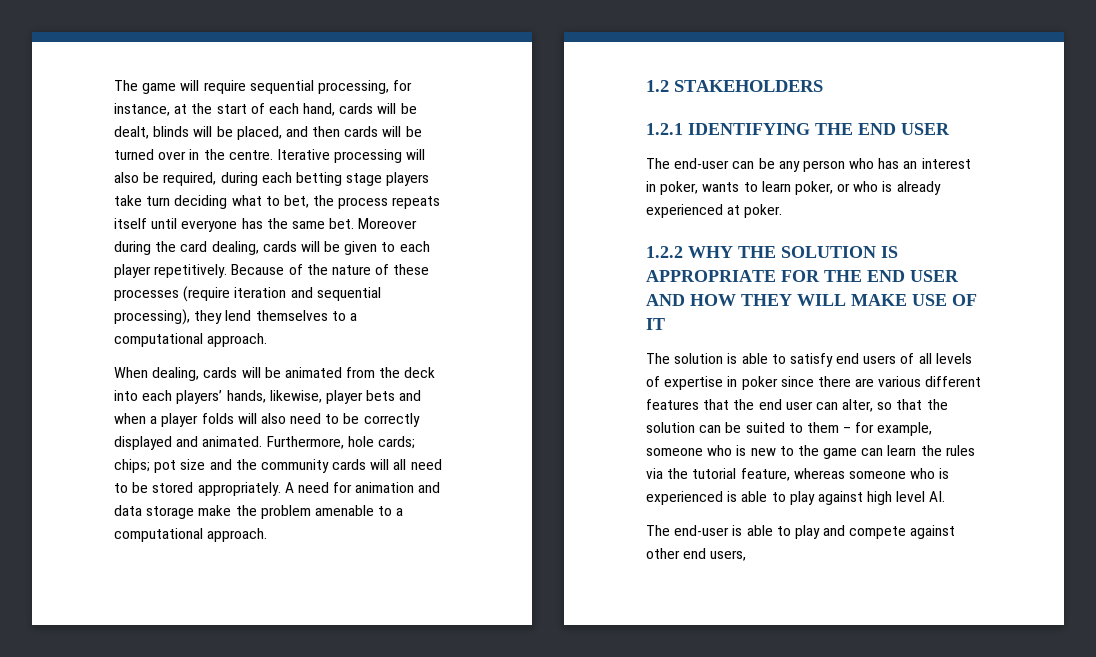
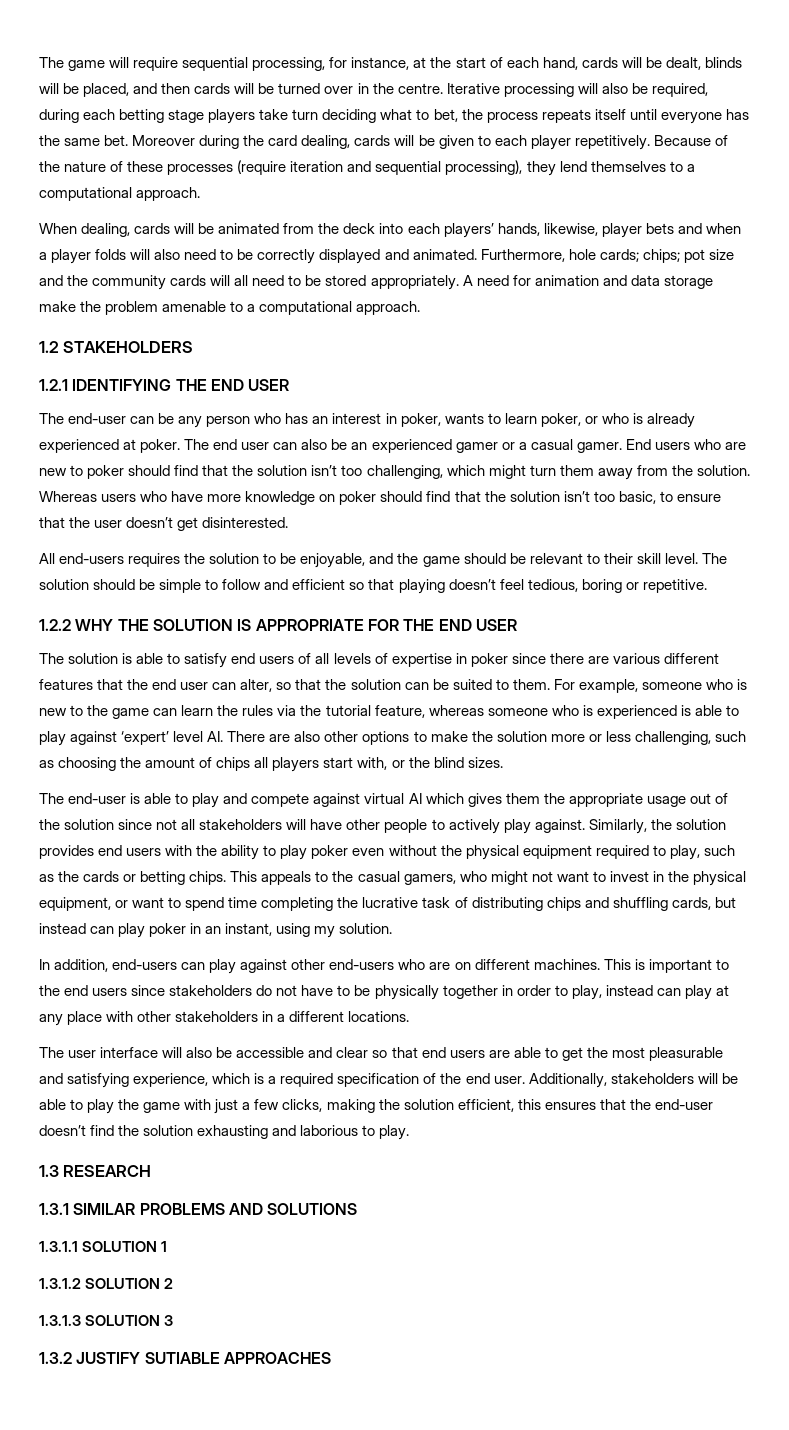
+ The end user can also be an experienced gamer or a casual gamer. End users who are new to poker should find that the solution isn’t too challenging, which might turn them away from the solution. Whereas users who have more knowledge on poker should find that the solution isn’t too basic, to ensure that the user doesn’t get disinterested.
+ All end-users requires the solution to be enjoyable, and the game should be relevant to their skill level. The solution should be simple to follow and efficient so that playing doesn’t feel tedious, boring or repetitive.
- 1.2.2 WHY THE SOLUTION IS APPROPRIATE FOR THE END USER AND HOW THEY WILL MAKE USE OF IT
+ 1.2.2 WHY THE SOLUTION IS APPROPRIATE FOR THE END USER
- The solution is able to satisfy end users of all levels of expertise in poker since there are various different features that the end user can alter, so that the solution can be suited to them – for example, someone who is new to the game can learn the rules via the tutorial feature, whereas someone who is experienced is able to play against high level AI.
+ The solution is able to satisfy end users of all levels of expertise in poker since there are various different features that the end user can alter, so that the solution can be suited to them. For example, someone who is new to the game can learn the rules via the tutorial feature, whereas someone who is experienced is able to play against ‘expert’ level AI. There are also other options to make the solution more or less challenging, such as choosing the amount of chips all players start with, or the blind sizes.
- The end-user is able to play and compete against other end users,
+ The end-user is able to play and compete against virtual AI which gives them the appropriate usage out of the solution since not all stakeholders will have other people to actively play against. Similarly, the solution provides end users with the ability to play poker even without the physical equipment required to play, such as the cards or betting chips. This appeals to the casual gamers, who might not want to invest in the physical equipment, or want to spend time completing the lucrative task of distributing chips and shuffling cards, but instead can play poker in an instant, using my solution.
+ In addition, end-users can play against other end-users who are on different machines. This is important to the end users since stakeholders do not have to be physically together in order to play, instead can play at any place with other stakeholders in a different locations.
+ The user interface will also be accessible and clear so that end users are able to get the most pleasurable and satisfying experience, which is a required specification of the end user. Additionally, stakeholders will be able to play the game with just a few clicks, making the solution efficient, this ensures that the end-user doesn’t find the solution exhausting and laborious to play.
+ 1.3 RESEARCH
+ 1.3.1 SIMILAR PROBLEMS AND SOLUTIONS
+ 1.3.1.1 SOLUTION 1
+ 1.3.1.2 SOLUTION 2
+ 1.3.1.3 SOLUTION 3
+ 1.3.2 JUSTIFY SUTIABLE APPROACHES

